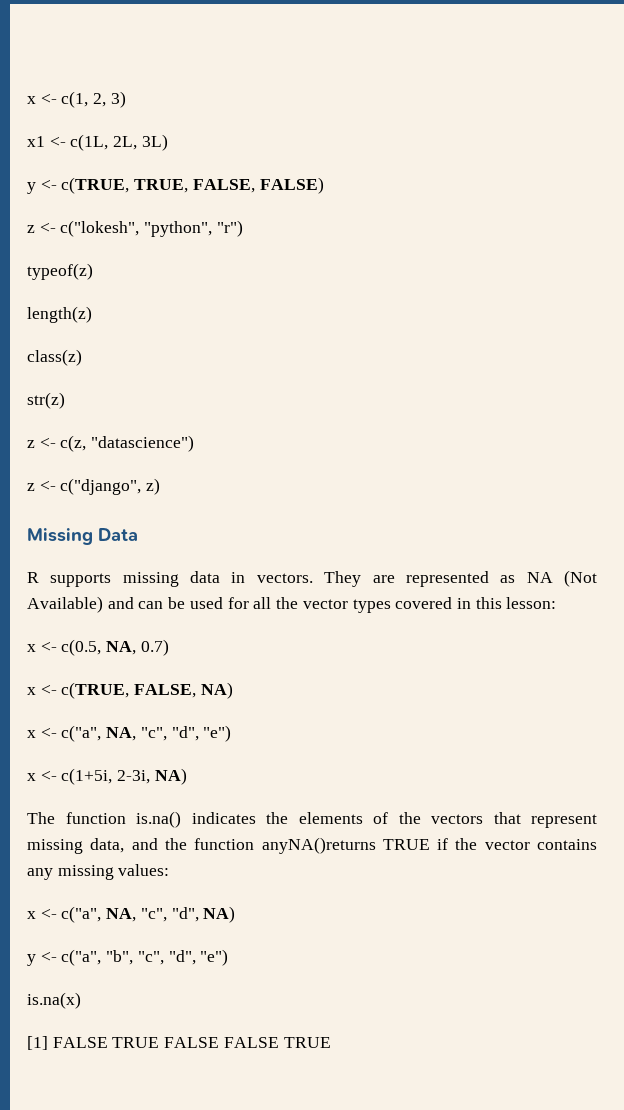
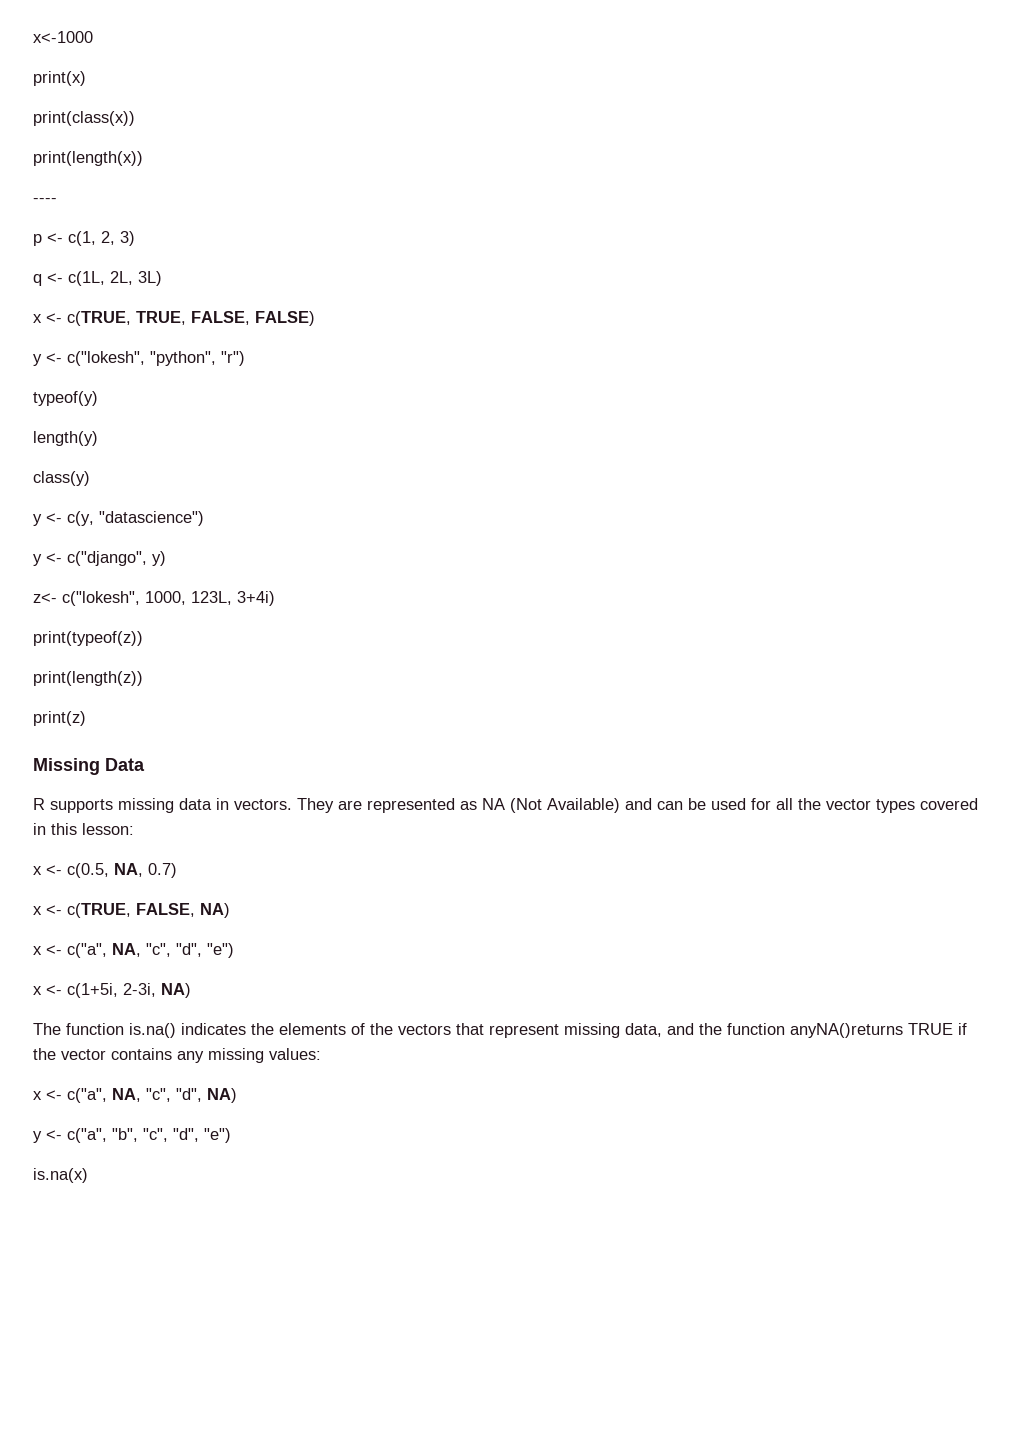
- x <- c(1, 2, 3)
+ x<-1000
+ print(x)
+ print(class(x))
+ print(length(x))
+ ----
+ p <- c(1, 2, 3)
- x1 <- c(1L, 2L, 3L)
+ q <- c(1L, 2L, 3L)
- y <- c(TRUE, TRUE, FALSE, FALSE)
+ x <- c(TRUE, TRUE, FALSE, FALSE)
- z <- c("lokesh", "python", "r")
+ y <- c("lokesh", "python", "r")
- typeof(z)
- length(z)
- class(z)
- str(z)
- z <- c(z, "datascience")
+ typeof(y)
+ length(y)
+ class(y)
+ y <- c(y, "datascience")
- z <- c("django", z)
+ y <- c("django", y)
+ z<- c("lokesh", 1000, 123L, 3+4i)
+ print(typeof(z))
+ print(length(z))
+ print(z)
- [1] FALSE TRUE FALSE FALSE TRUE

